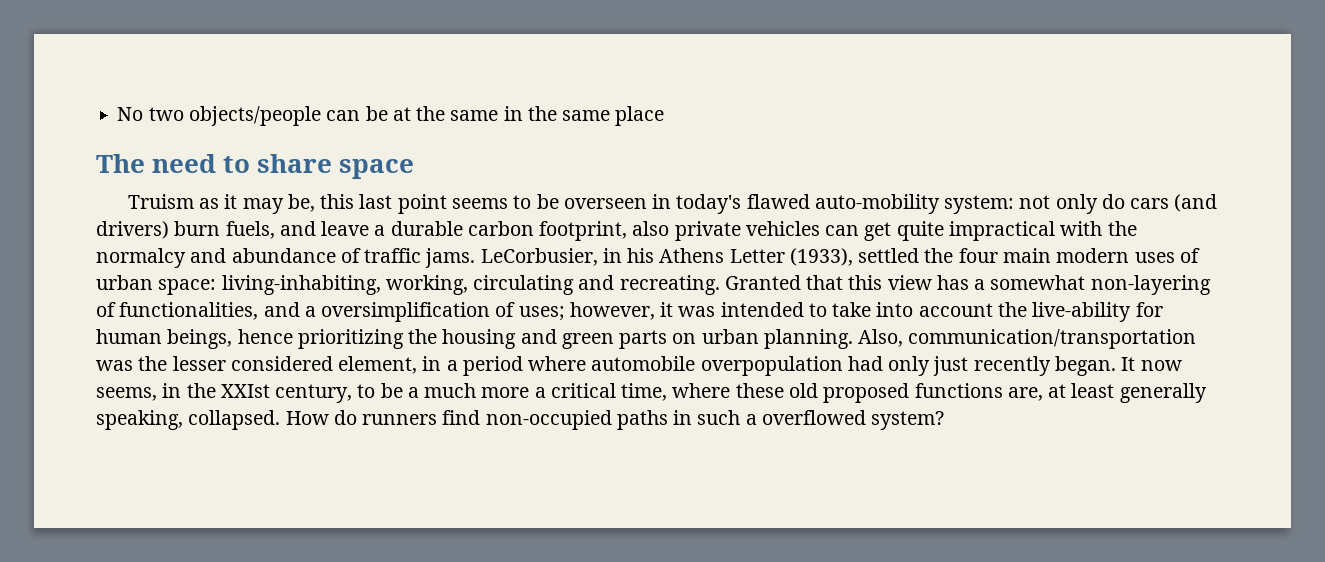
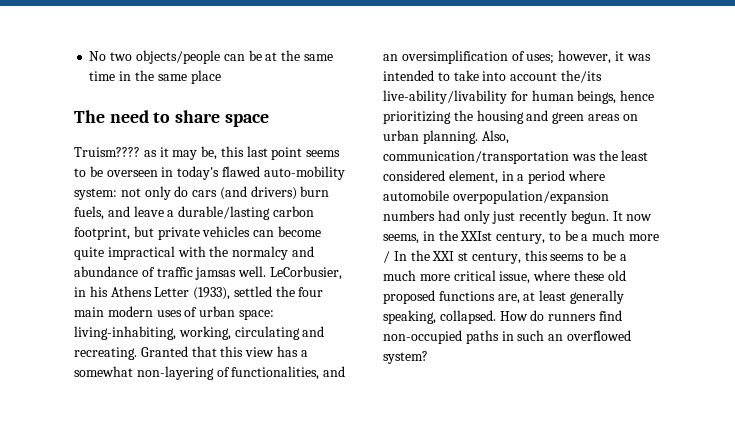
- No two objects/people can be at the same in the same place
+ No two objects/people can be at the same time in the same place
- Truism as it may be, this last point seems to be overseen in today's flawed auto-mobility system: not only do cars (and drivers) burn fuels, and leave a durable carbon footprint, also private vehicles can get quite impractical with the normalcy and abundance of traffic jams.
+ Truism???? as it may be, this last point seems to be overseen in today's flawed auto-mobility system: not only do cars (and drivers) burn fuels, and leave a durable/lasting carbon footprint, but private vehicles can become quite impractical with the normalcy and abundance of traffic jamsas well.
- Granted that this view has a somewhat non-layering of functionalities, and a oversimplification of uses; however, it was intended to take into account the live-ability for human beings, hence prioritizing the housing and green parts on urban planning.
+ Granted that this view has a somewhat non-layering of functionalities, and an oversimplification of uses; however, it was intended to take into account the/its live-ability/livability for human beings, hence prioritizing the housing and green areas on urban planning.
- Also, communication/transportation was the lesser considered element, in a period where automobile overpopulation had only just recently began.
+ Also, communication/transportation was the least considered element, in a period where automobile overpopulation/expansion numbers had only just recently begun.
- It now seems, in the XXIst century, to be a much more a critical time, where these old proposed functions are, at least generally speaking, collapsed.
+ It now seems, in the XXIst century, to be a much more / In the XXI st century, this seems to be a much more critical issue, where these old proposed functions are, at least generally speaking, collapsed.
- How do runners find non-occupied paths in such a overflowed system?
+ How do runners find non-occupied paths in such an overflowed system?

